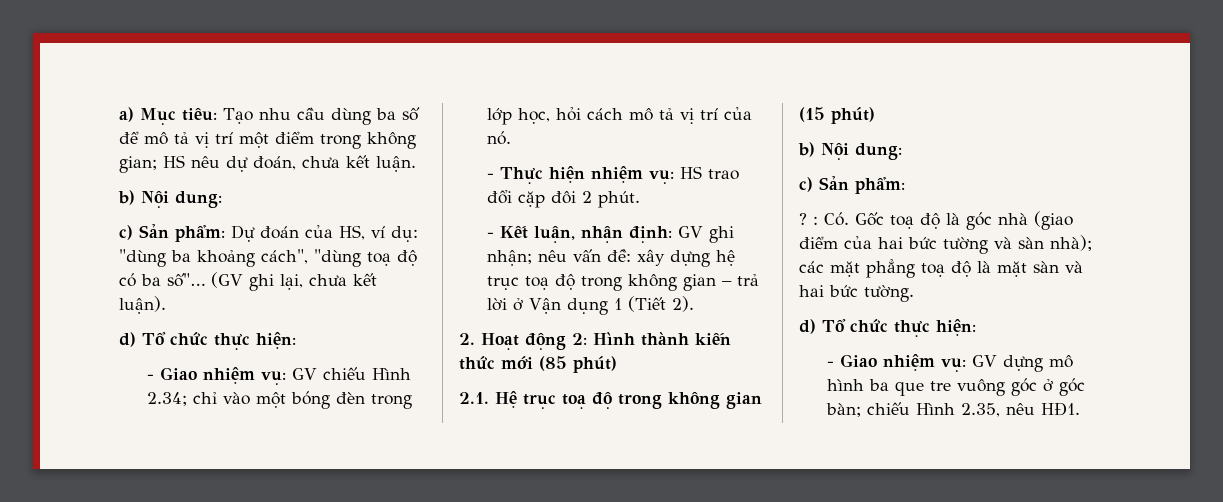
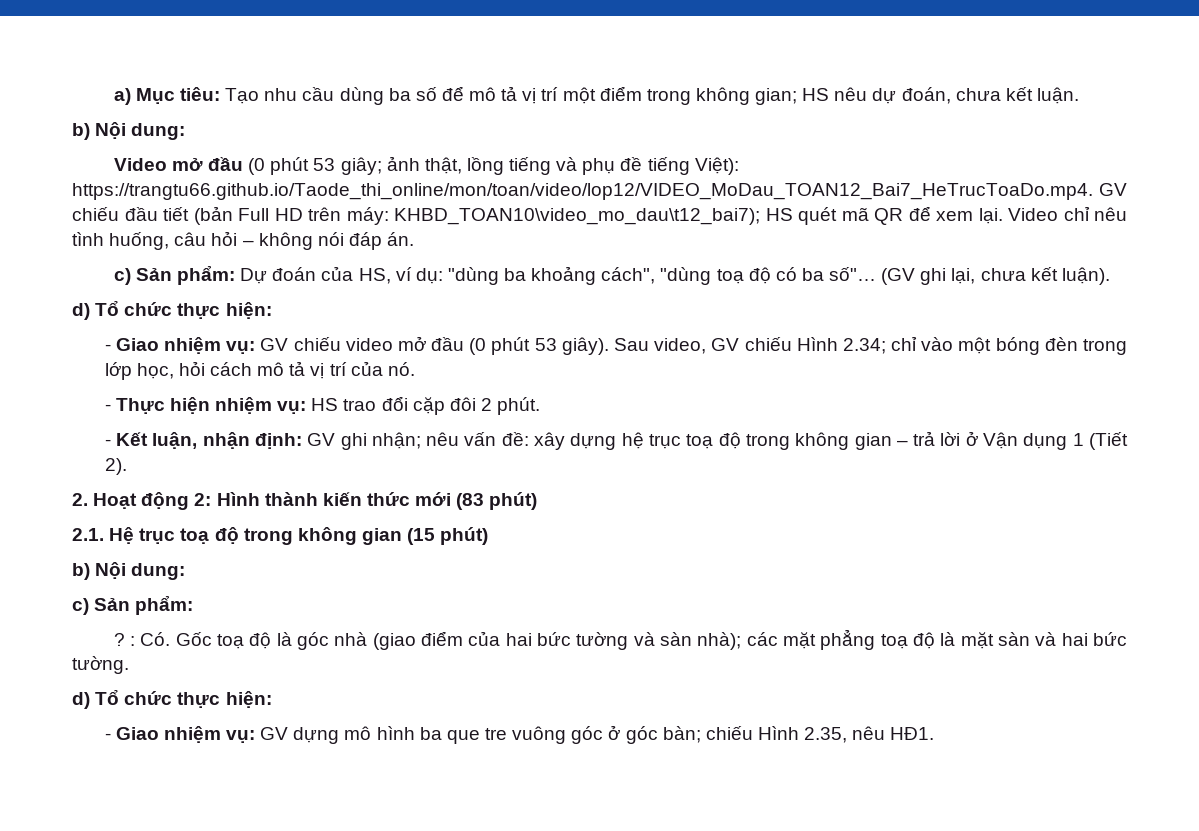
+ Video mở đầu (0 phút 53 giây; ảnh thật, lồng tiếng và phụ đề tiếng Việt): https://trangtu66.github.io/Taode_thi_online/mon/toan/video/lop12/VIDEO_MoDau_TOAN12_Bai7_HeTrucToaDo.mp4. GV chiếu đầu tiết (bản Full HD trên máy: KHBD_TOAN10\video_mo_dau\t12_bai7); HS quét mã QR để xem lại. Video chỉ nêu tình huống, câu hỏi – không nói đáp án.
- - Giao nhiệm vụ: GV chiếu Hình 2.34; chỉ vào một bóng đèn trong lớp học, hỏi cách mô tả vị trí của nó.
+ - Giao nhiệm vụ: GV chiếu video mở đầu (0 phút 53 giây). Sau video, GV chiếu Hình 2.34; chỉ vào một bóng đèn trong lớp học, hỏi cách mô tả vị trí của nó.
- 2. Hoạt động 2: Hình thành kiến thức mới (85 phút)
+ 2. Hoạt động 2: Hình thành kiến thức mới (83 phút)

